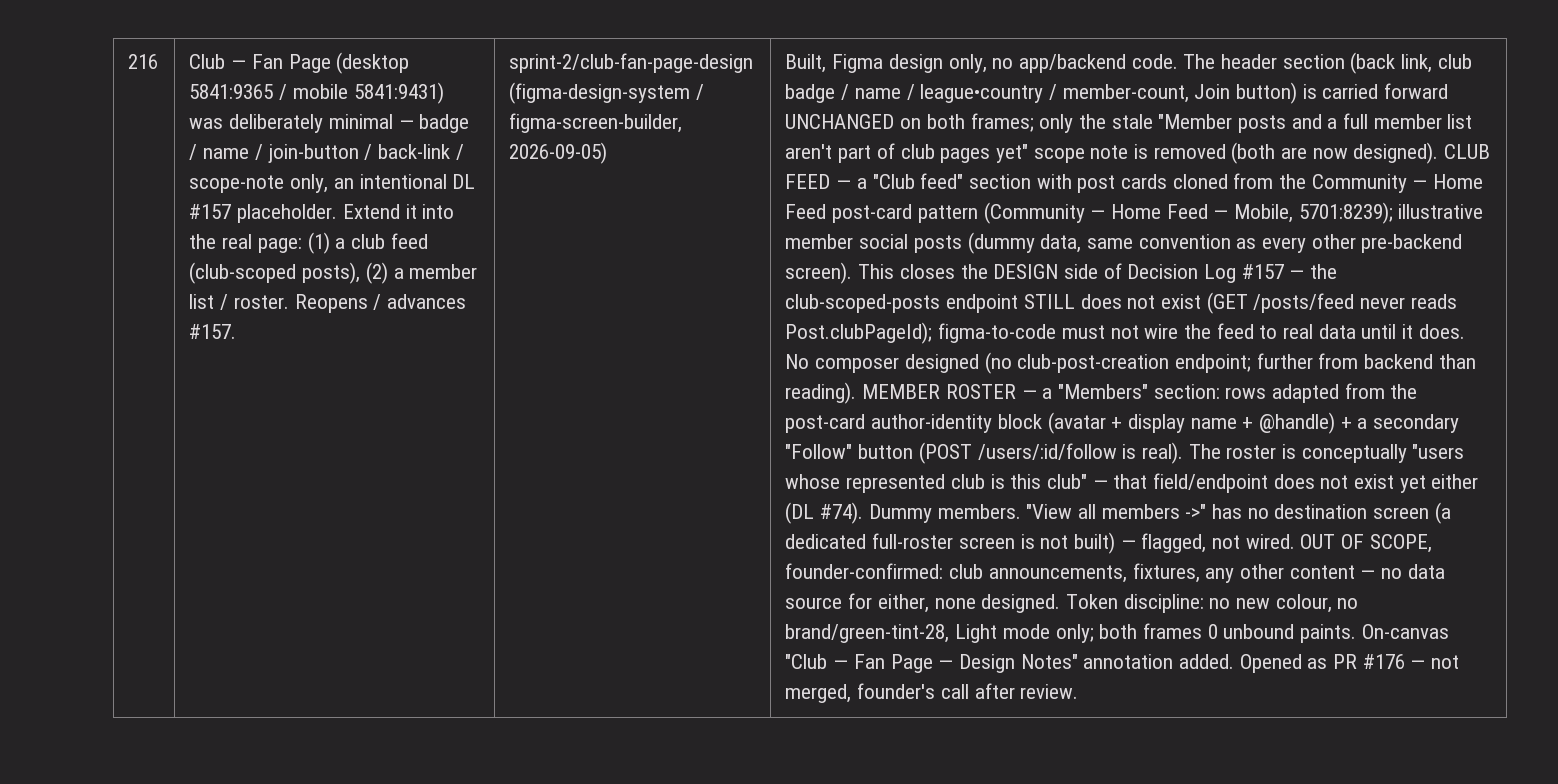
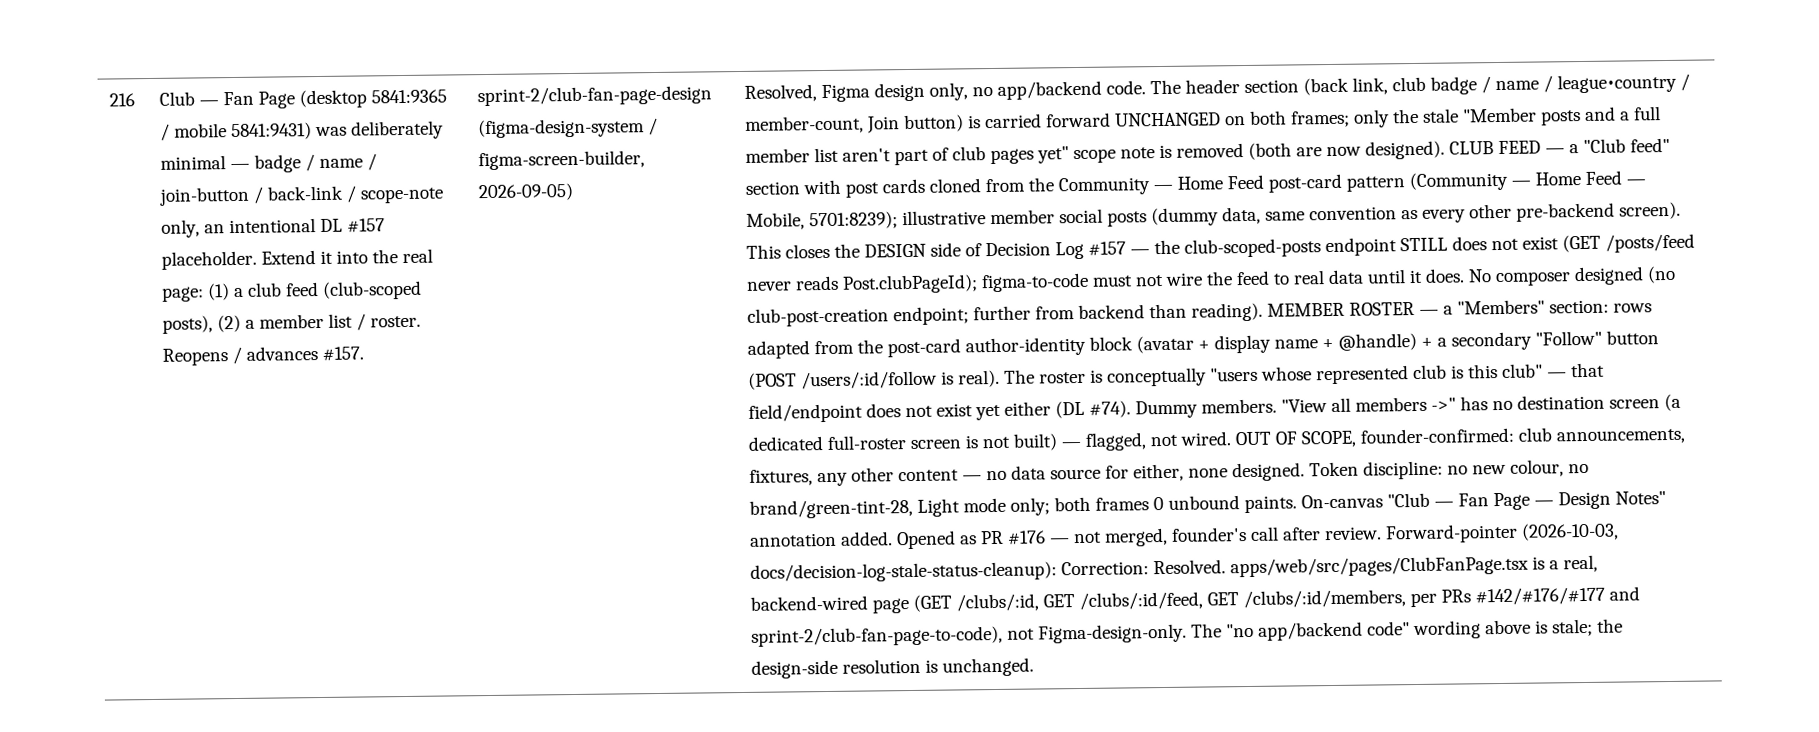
- Built, Figma design only, no app/backend code.
+ Resolved, Figma design only, no app/backend code.
+ Forward-pointer (2026-10-03, docs/decision-log-stale-status-cleanup): Correction: Resolved. apps/web/src/pages/ClubFanPage.tsx is a real, backend-wired page (GET /clubs/:id, GET /clubs/:id/feed, GET /clubs/:id/members, per PRs #142/#176/#177 and sprint-2/club-fan-page-to-code), not Figma-design-only. The "no app/backend code" wording above is stale; the design-side resolution is unchanged.

